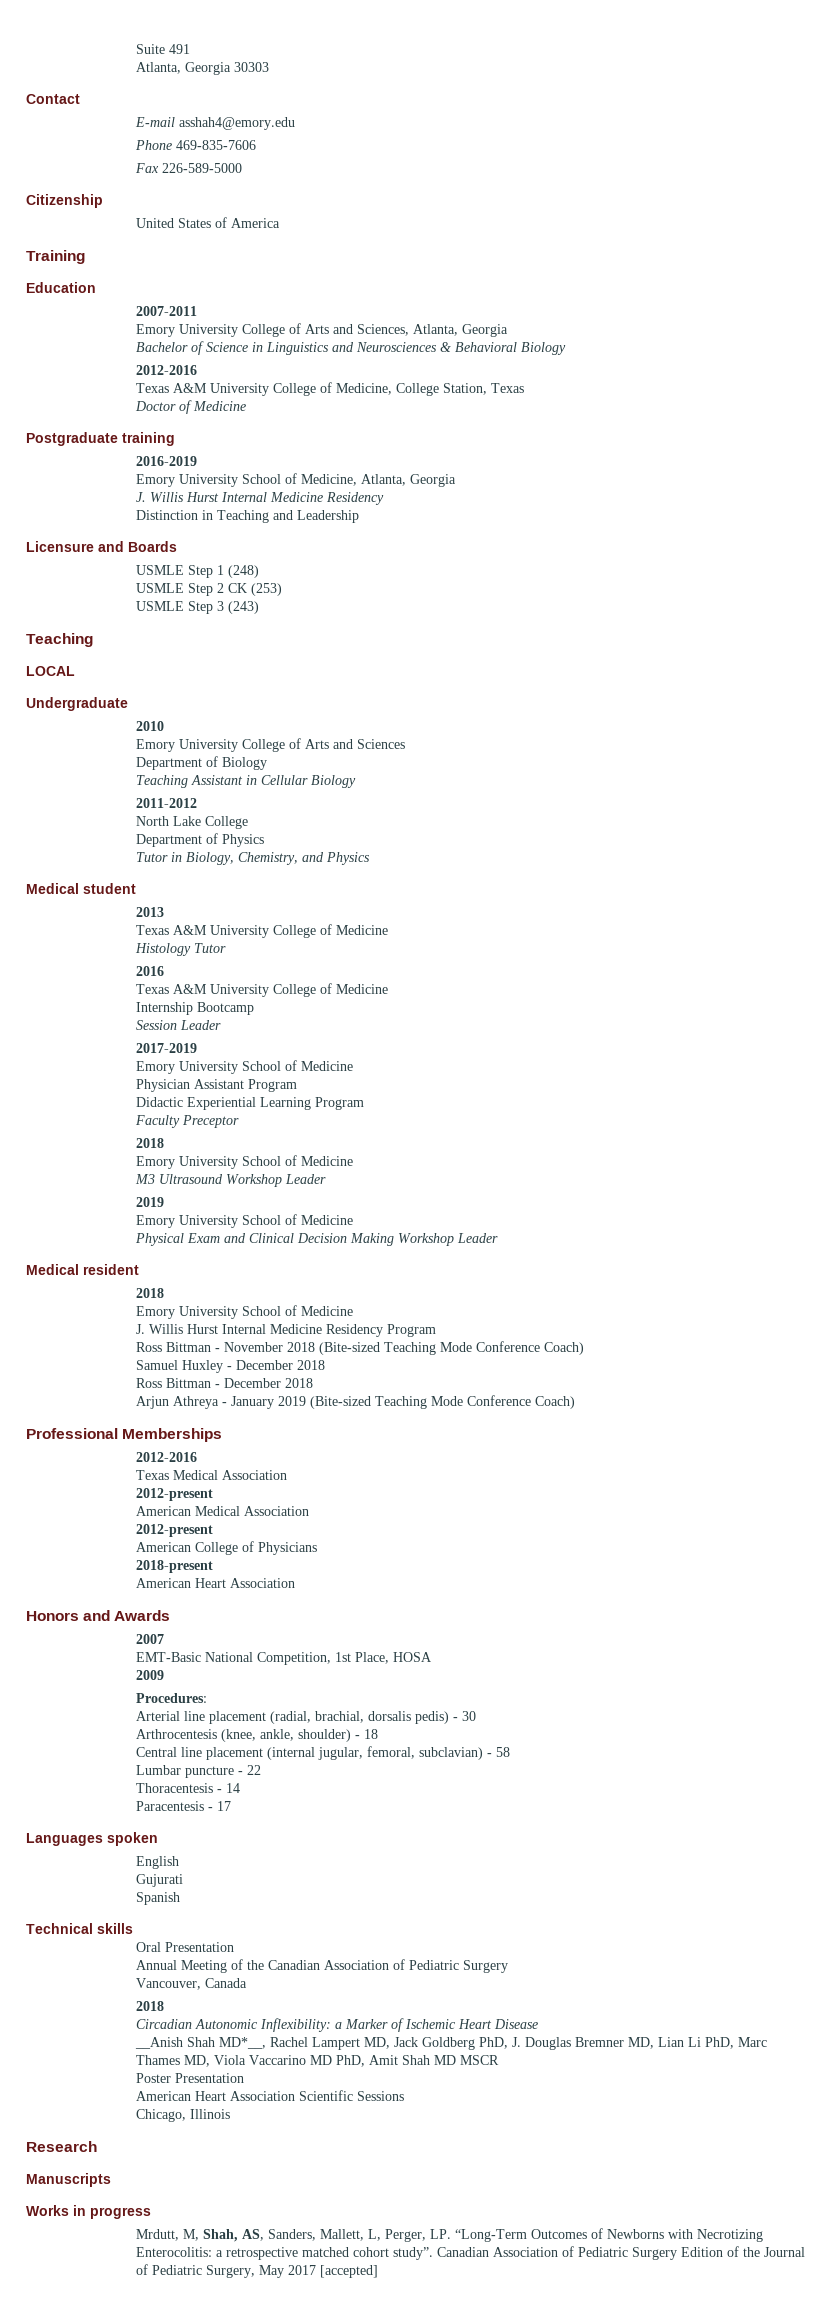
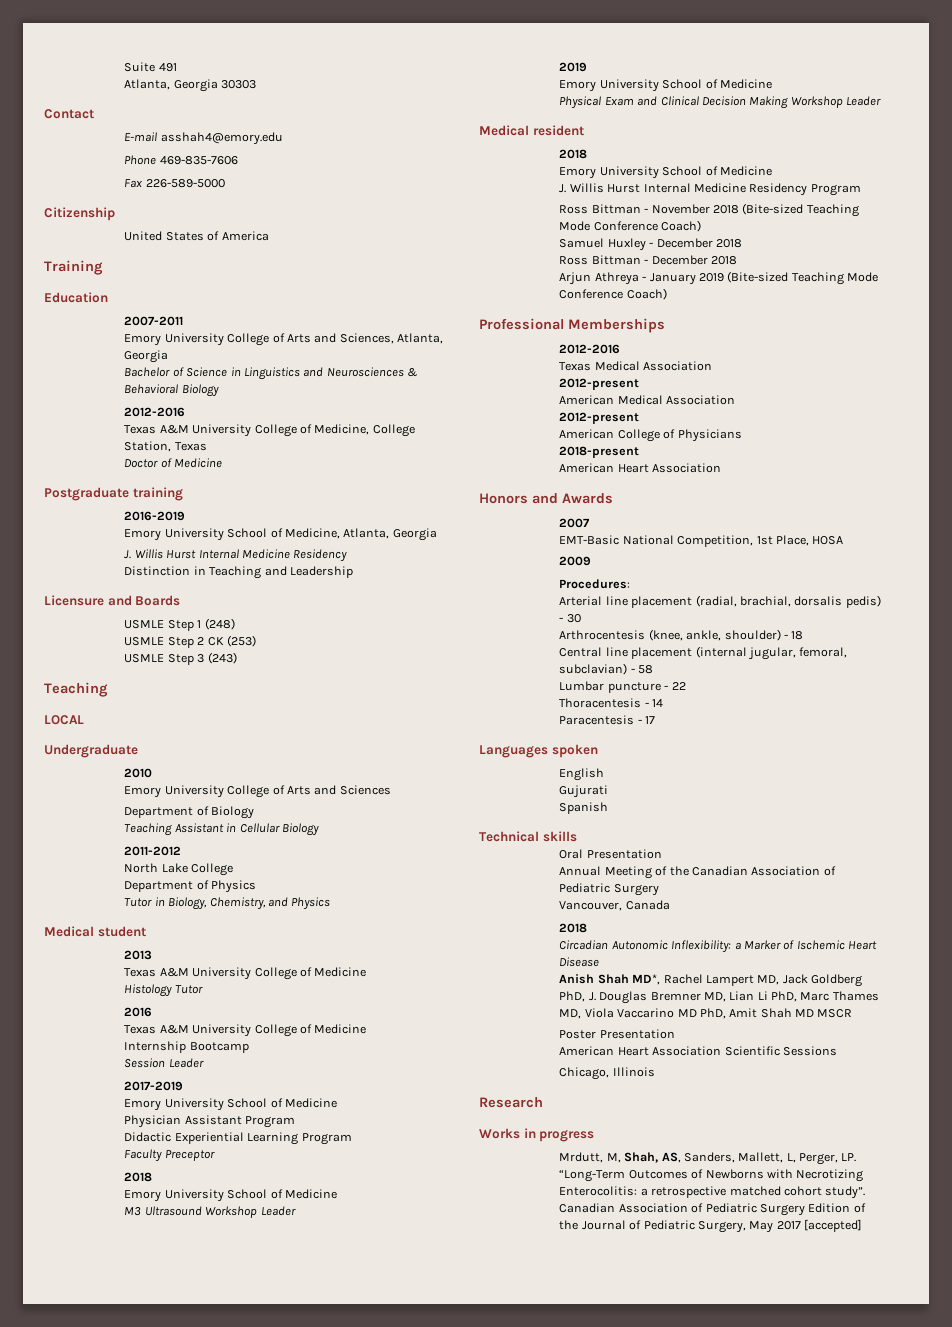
- __Anish Shah MD*__, Rachel Lampert MD, Jack Goldberg PhD, J. Douglas Bremner MD, Lian Li PhD, Marc Thames MD, Viola Vaccarino MD PhD, Amit Shah MD MSCR
+ Anish Shah MD*, Rachel Lampert MD, Jack Goldberg PhD, J. Douglas Bremner MD, Lian Li PhD, Marc Thames MD, Viola Vaccarino MD PhD, Amit Shah MD MSCR
- Manuscripts

